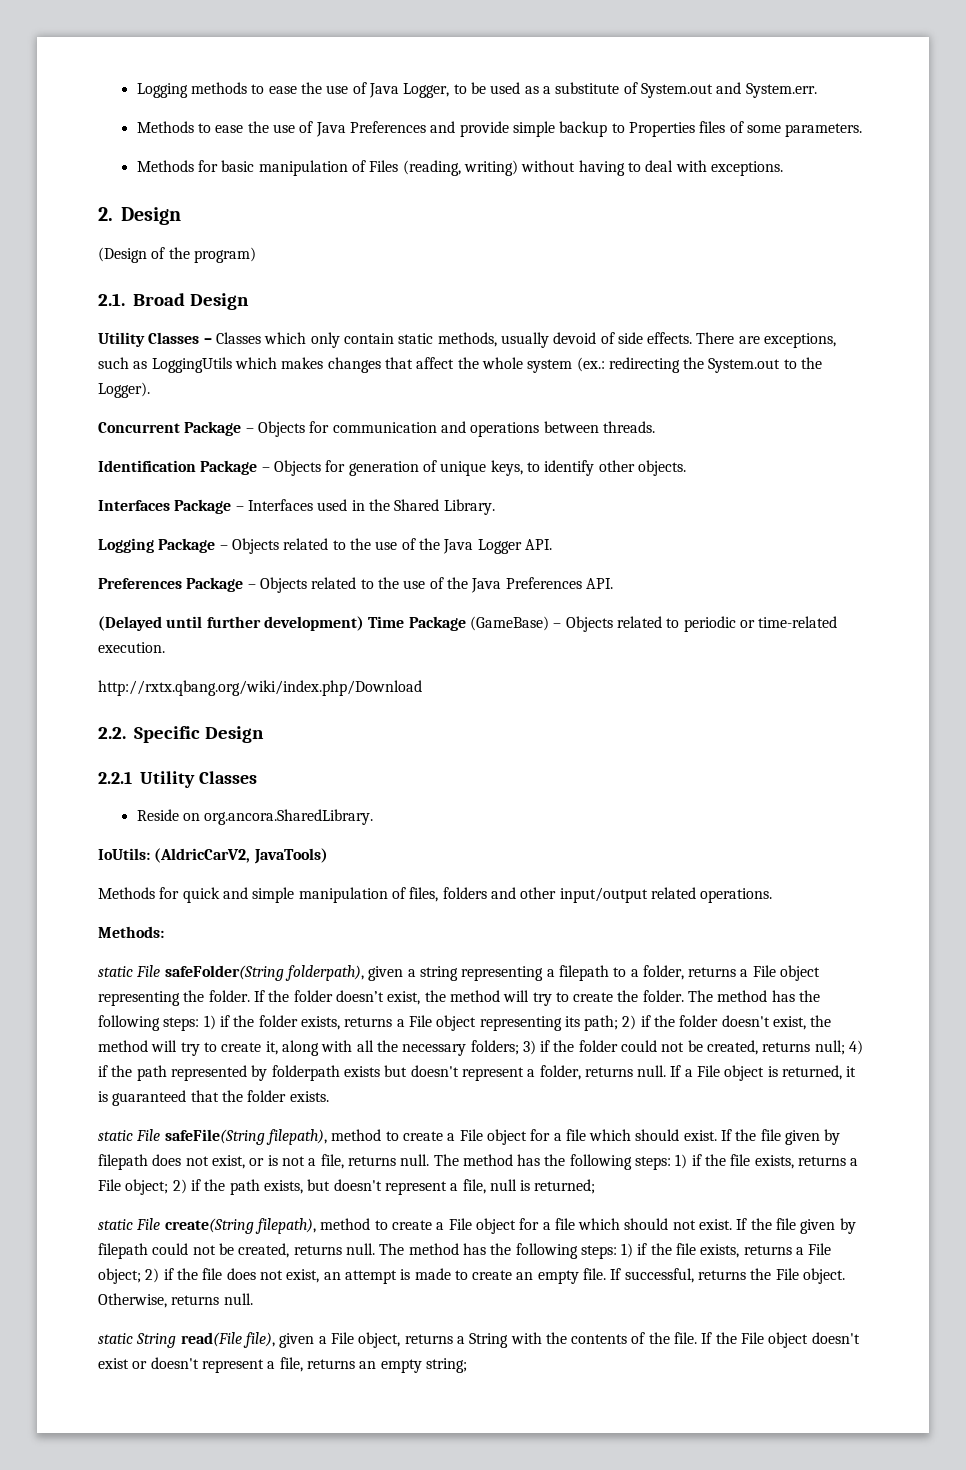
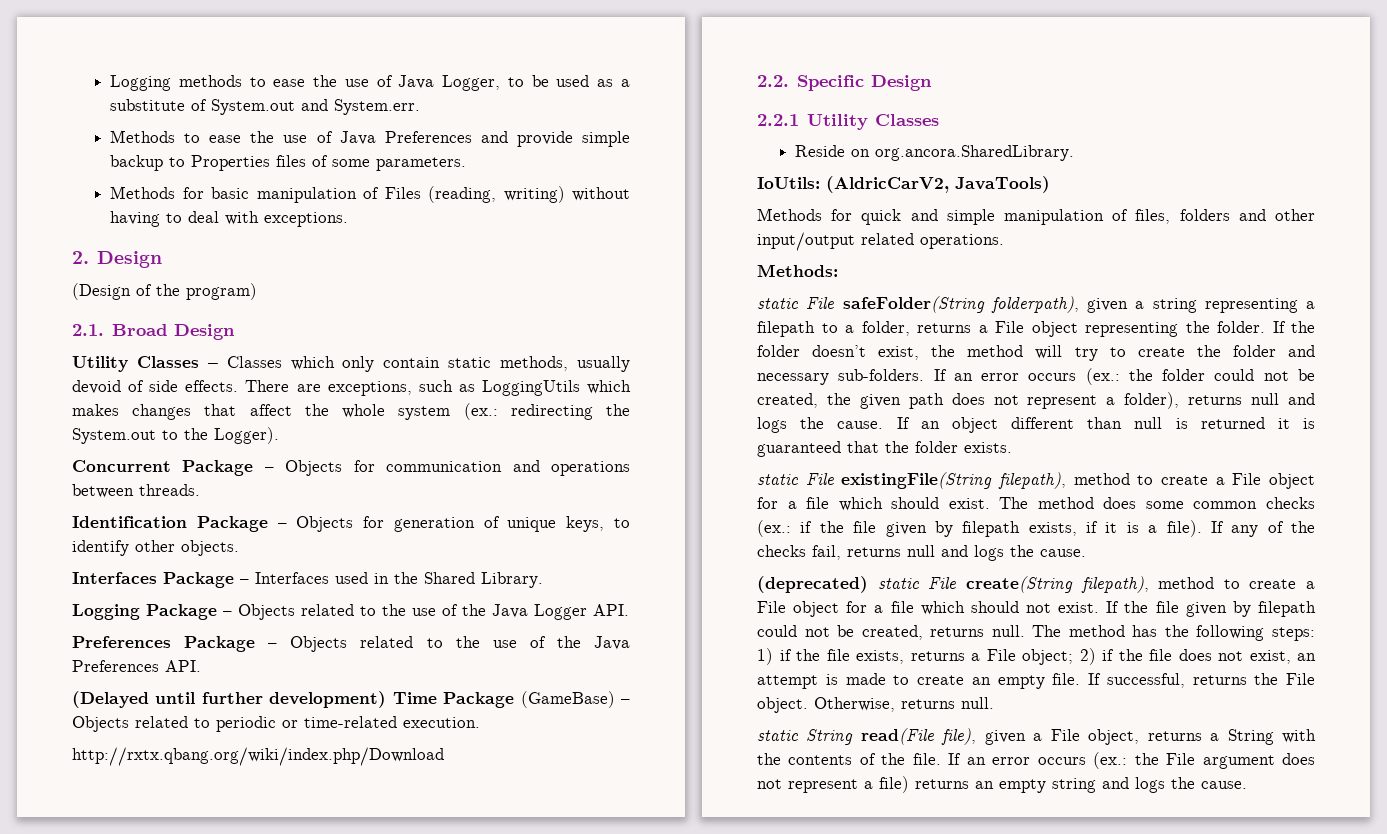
- If the folder doesn’t exist, the method will try to create the folder. The method has the following steps: 1) if the folder exists, returns a File object representing its path; 2) if the folder doesn't exist, the method will try to create it, along with all the necessary folders; 3) if the folder could not be created, returns null; 4) if the path represented by folderpath exists but doesn't represent a folder, returns null. If a File object is returned, it is guaranteed that the folder exists.
+ If the folder doesn’t exist, the method will try to create the folder and necessary sub-folders. If an error occurs (ex.: the folder could not be created, the given path does not represent a folder), returns null and logs the cause. If an object different than null is returned it is guaranteed that the folder exists.
- static File safeFile(String filepath), method to create a File object for a file which should exist.
+ static File existingFile(String filepath), method to create a File object for a file which should exist.
- If the file given by filepath does not exist, or is not a file, returns null. The method has the following steps: 1) if the file exists, returns a File object; 2) if the path exists, but doesn't represent a file, null is returned;
- static File create(String filepath), method to create a File object for a file which should not exist.
+ The method does some common checks (ex.: if the file given by filepath exists, if it is a file). If any of the checks fail, returns null and logs the cause.
+ (deprecated) static File create(String filepath), method to create a File object for a file which should not exist.
- If the File object doesn't exist or doesn't represent a file, returns an empty string;
+ If an error occurs (ex.: the File argument does not represent a file) returns an empty string and logs the cause.

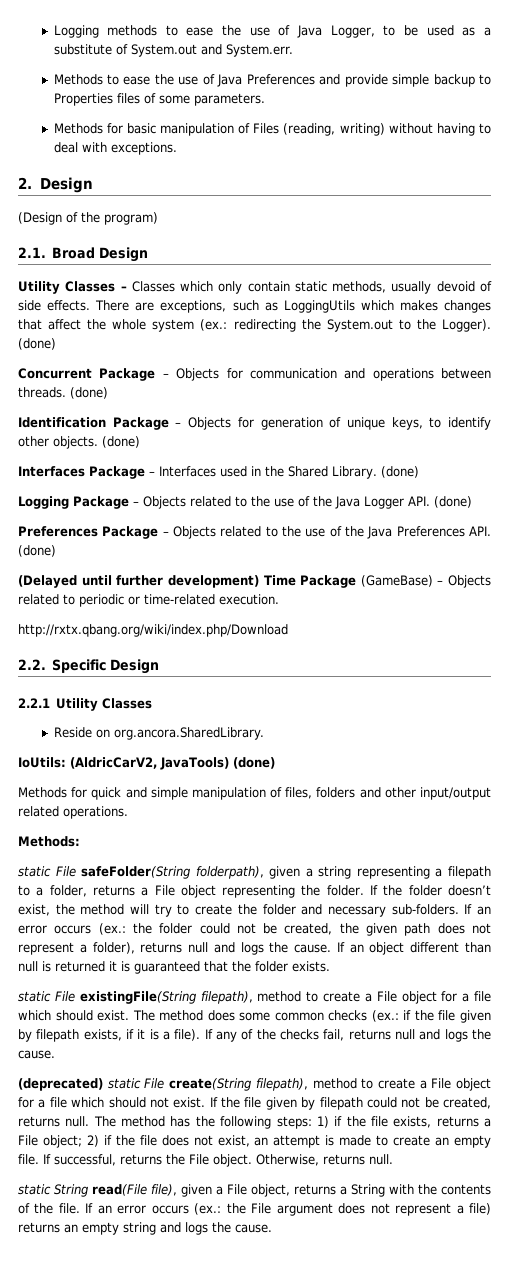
- There are exceptions, such as LoggingUtils which makes changes that affect the whole system (ex.: redirecting the System.out to the Logger).
+ There are exceptions, such as LoggingUtils which makes changes that affect the whole system (ex.: redirecting the System.out to the Logger). (done)
- Concurrent Package – Objects for communication and operations between threads.
+ Concurrent Package – Objects for communication and operations between threads. (done)
- Identification Package – Objects for generation of unique keys, to identify other objects.
+ Identification Package – Objects for generation of unique keys, to identify other objects. (done)
- Interfaces Package – Interfaces used in the Shared Library.
+ Interfaces Package – Interfaces used in the Shared Library. (done)
- Logging Package – Objects related to the use of the Java Logger API.
+ Logging Package – Objects related to the use of the Java Logger API. (done)
- Preferences Package – Objects related to the use of the Java Preferences API.
+ Preferences Package – Objects related to the use of the Java Preferences API. (done)
- IoUtils: (AldricCarV2, JavaTools)
+ IoUtils: (AldricCarV2, JavaTools) (done)

